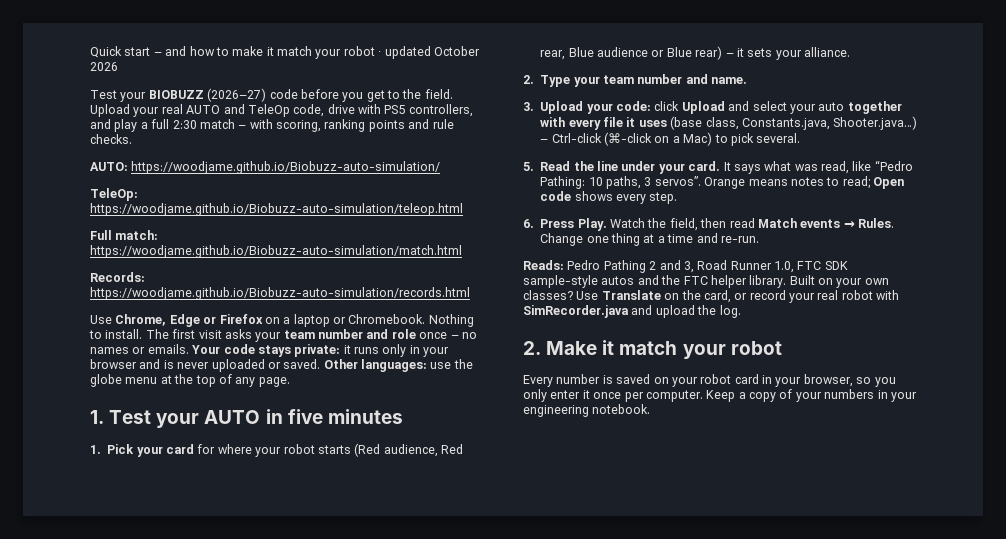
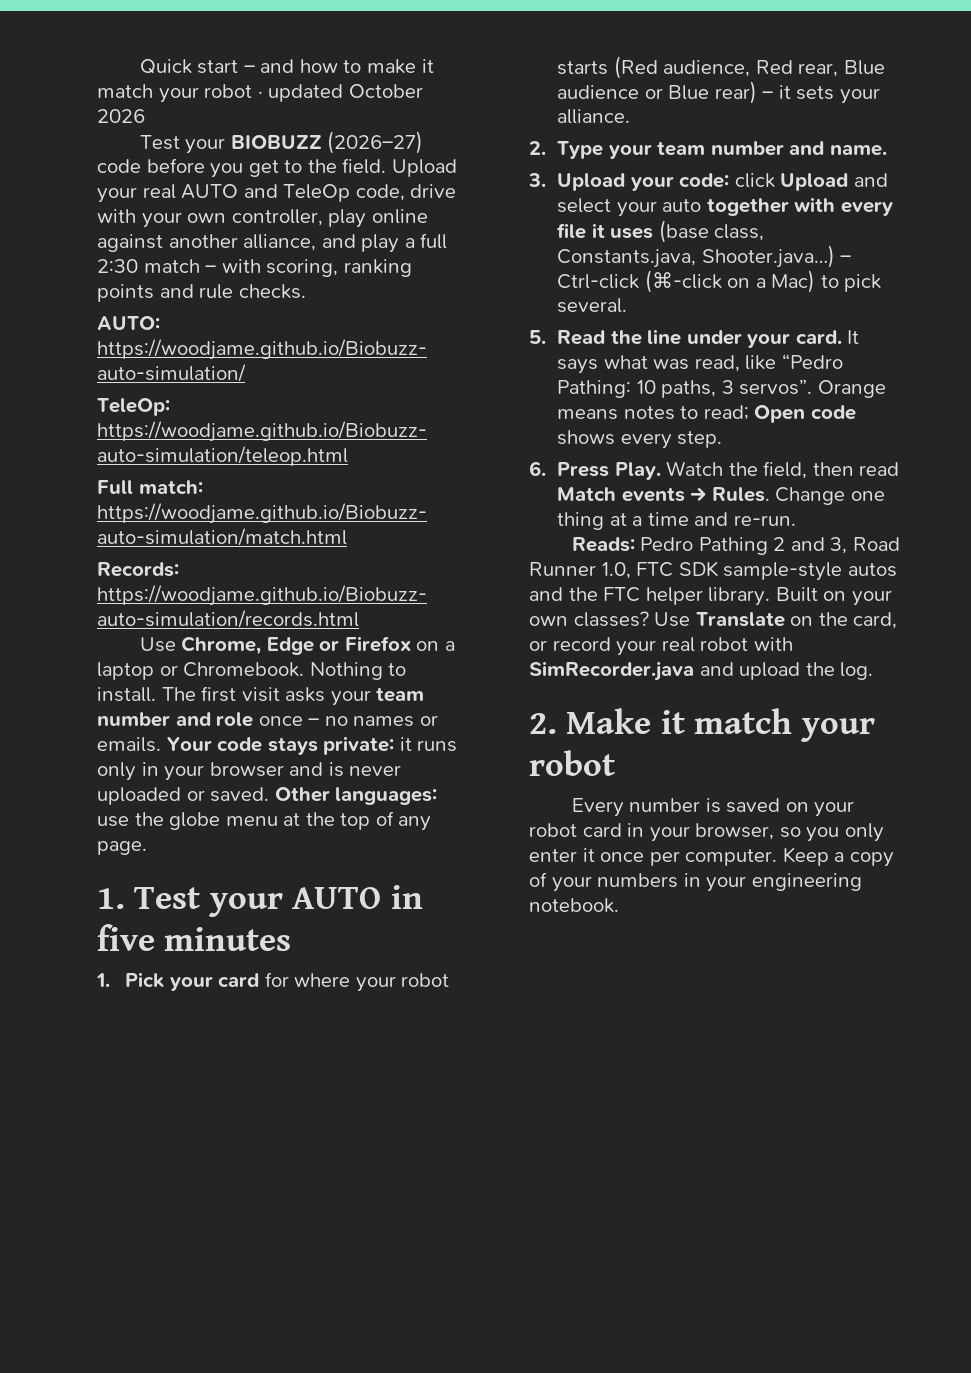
- Upload your real AUTO and TeleOp code, drive with PS5 controllers, and play a full 2:30 match – with scoring, ranking points and rule checks.
+ Upload your real AUTO and TeleOp code, drive with your own controller, play online against another alliance, and play a full 2:30 match – with scoring, ranking points and rule checks.

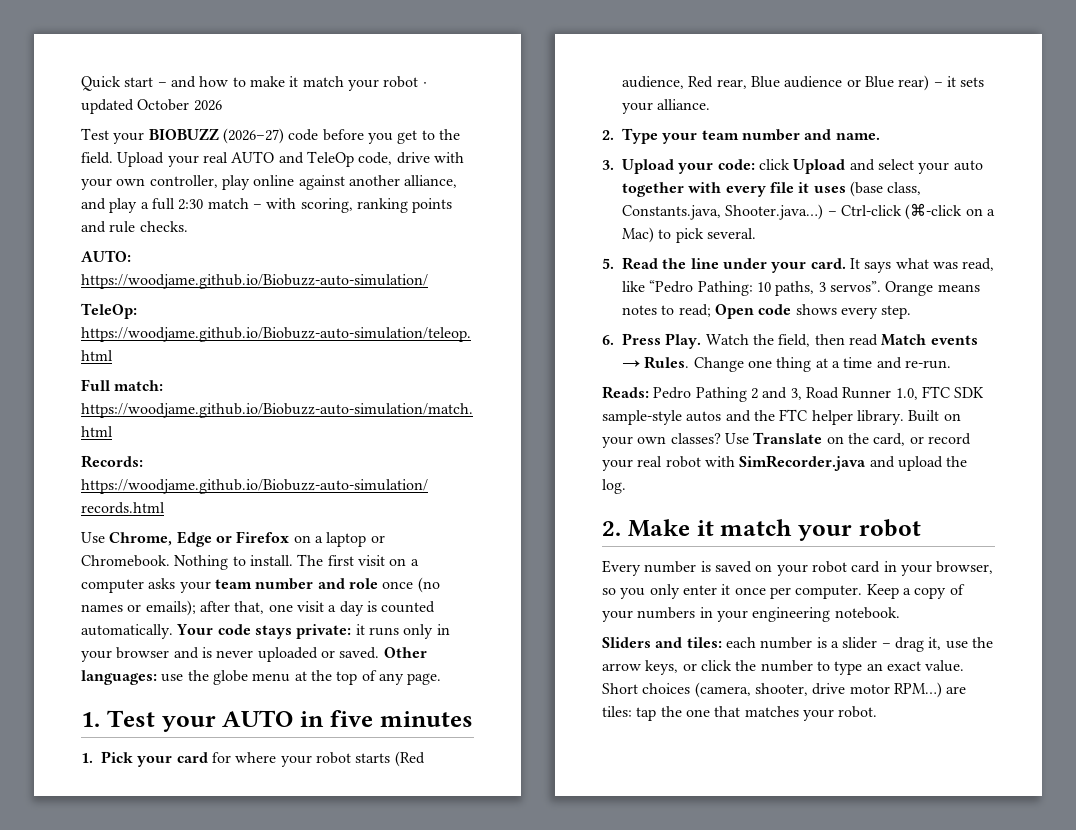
- The first visit asks your team number and role once – no names or emails.
+ The first visit on a computer asks your team number and role once (no names or emails); after that, one visit a day is counted automatically.
+ Sliders and tiles: each number is a slider – drag it, use the arrow keys, or click the number to type an exact value. Short choices (camera, shooter, drive motor RPM…) are tiles: tap the one that matches your robot.

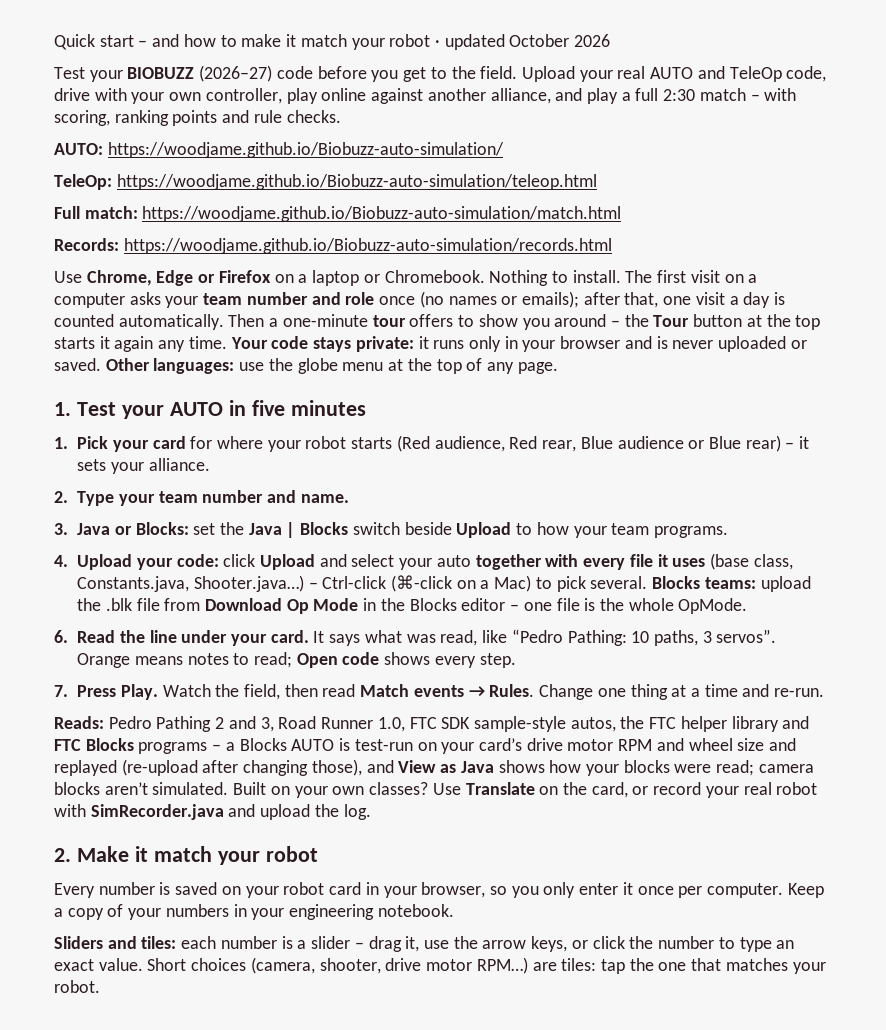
+ Then a one-minute tour offers to show you around – the Tour button at the top starts it again any time.
- 3. Upload your code: click Upload and select your auto together with every file it uses (base class, Constants.java, Shooter.java…)
+ 3. Java or Blocks: set the Java | Blocks switch beside Upload to how your team programs.
+ 4. Upload your code: click Upload and select your auto together with every file it uses (base class, Constants.java, Shooter.java…)
- – Ctrl-click (⌘-click on a Mac) to pick several.
- 5. Read the line under your card.
+ – Ctrl-click (⌘-click on a Mac) to pick several. Blocks teams: upload the .blk file from Download Op Mode in the Blocks editor – one file is the whole OpMode.
+ 6. Read the line under your card.
- 6. Press Play.
+ 7. Press Play.
- Reads: Pedro Pathing 2 and 3, Road Runner 1.0, FTC SDK sample-style autos and the FTC helper library.
+ Reads: Pedro Pathing 2 and 3, Road Runner 1.0, FTC SDK sample-style autos, the FTC helper library and FTC Blocks programs – a Blocks AUTO is test-run on your card’s drive motor RPM and wheel size and replayed (re-upload after changing those), and View as Java shows how your blocks were read; camera blocks aren’t simulated.

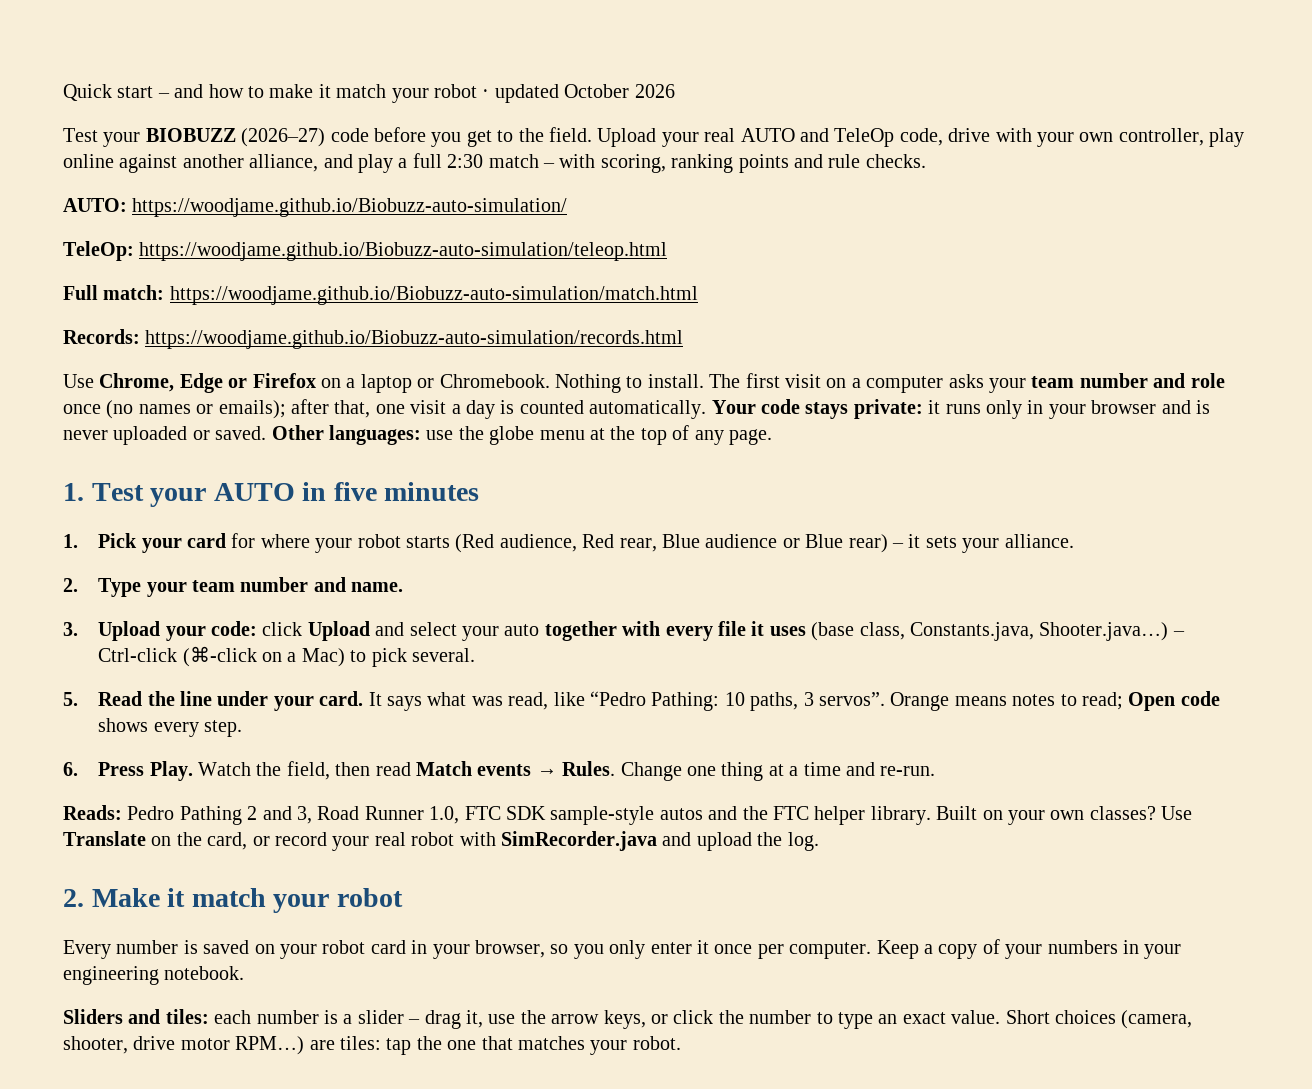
- Then a one-minute tour offers to show you around – the Tour button at the top starts it again any time.
- 3. Java or Blocks: set the Java | Blocks switch beside Upload to how your team programs.
- 4. Upload your code: click Upload and select your auto together with every file it uses (base class, Constants.java, Shooter.java…)
+ 3. Upload your code: click Upload and select your auto together with every file it uses (base class, Constants.java, Shooter.java…)
- – Ctrl-click (⌘-click on a Mac) to pick several. Blocks teams: upload the .blk file from Download Op Mode in the Blocks editor – one file is the whole OpMode.
- 6. Read the line under your card.
+ – Ctrl-click (⌘-click on a Mac) to pick several.
+ 5. Read the line under your card.
- 7. Press Play.
+ 6. Press Play.
- Reads: Pedro Pathing 2 and 3, Road Runner 1.0, FTC SDK sample-style autos, the FTC helper library and FTC Blocks programs – a Blocks AUTO is test-run on your card’s drive motor RPM and wheel size and replayed (re-upload after changing those), and View as Java shows how your blocks were read; camera blocks aren’t simulated.
+ Reads: Pedro Pathing 2 and 3, Road Runner 1.0, FTC SDK sample-style autos and the FTC helper library.

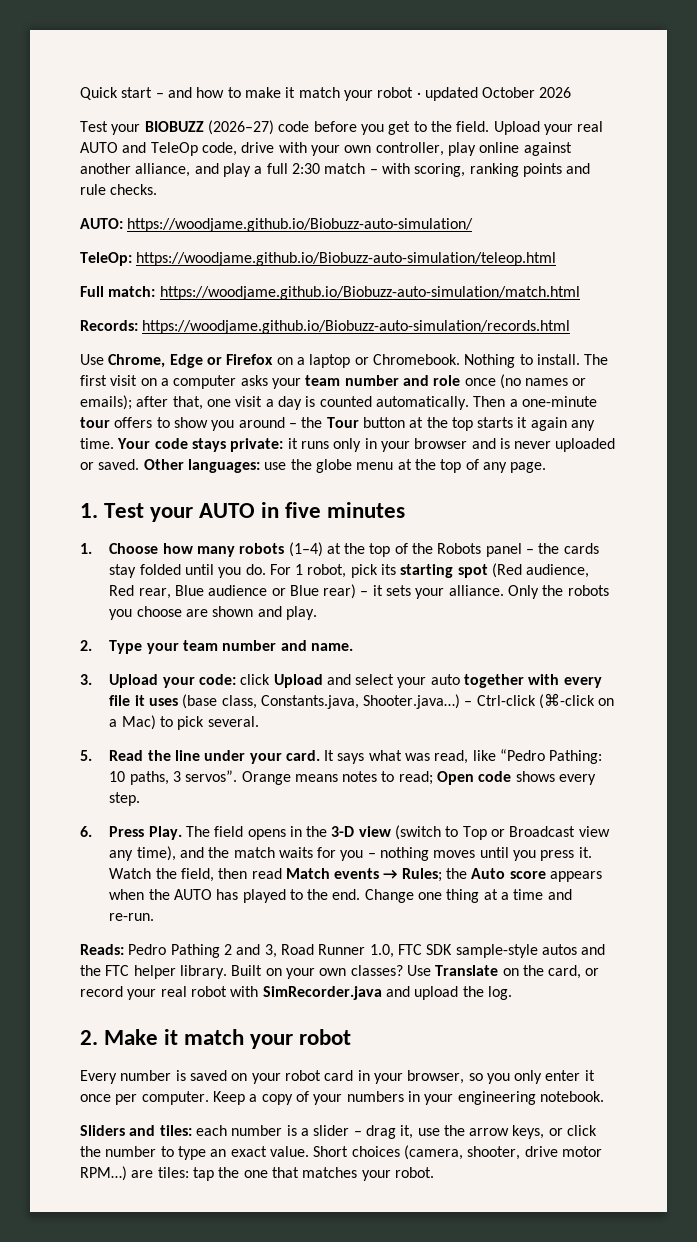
+ Then a one-minute tour offers to show you around – the Tour button at the top starts it again any time.
- 1. Pick your card for where your robot starts (Red audience, Red rear, Blue audience or Blue rear) – it sets your alliance.
+ 1. Choose how many robots (1–4) at the top of the Robots panel – the cards stay folded until you do. For 1 robot, pick its starting spot (Red audience, Red rear, Blue audience or Blue rear) – it sets your alliance. Only the robots you choose are shown and play.
+ The field opens in the 3-D view (switch to Top or Broadcast view any time), and the match waits for you – nothing moves until you press it.
- Watch the field, then read Match events → Rules.
+ Watch the field, then read Match events → Rules; the Auto score appears when the AUTO has played to the end.

